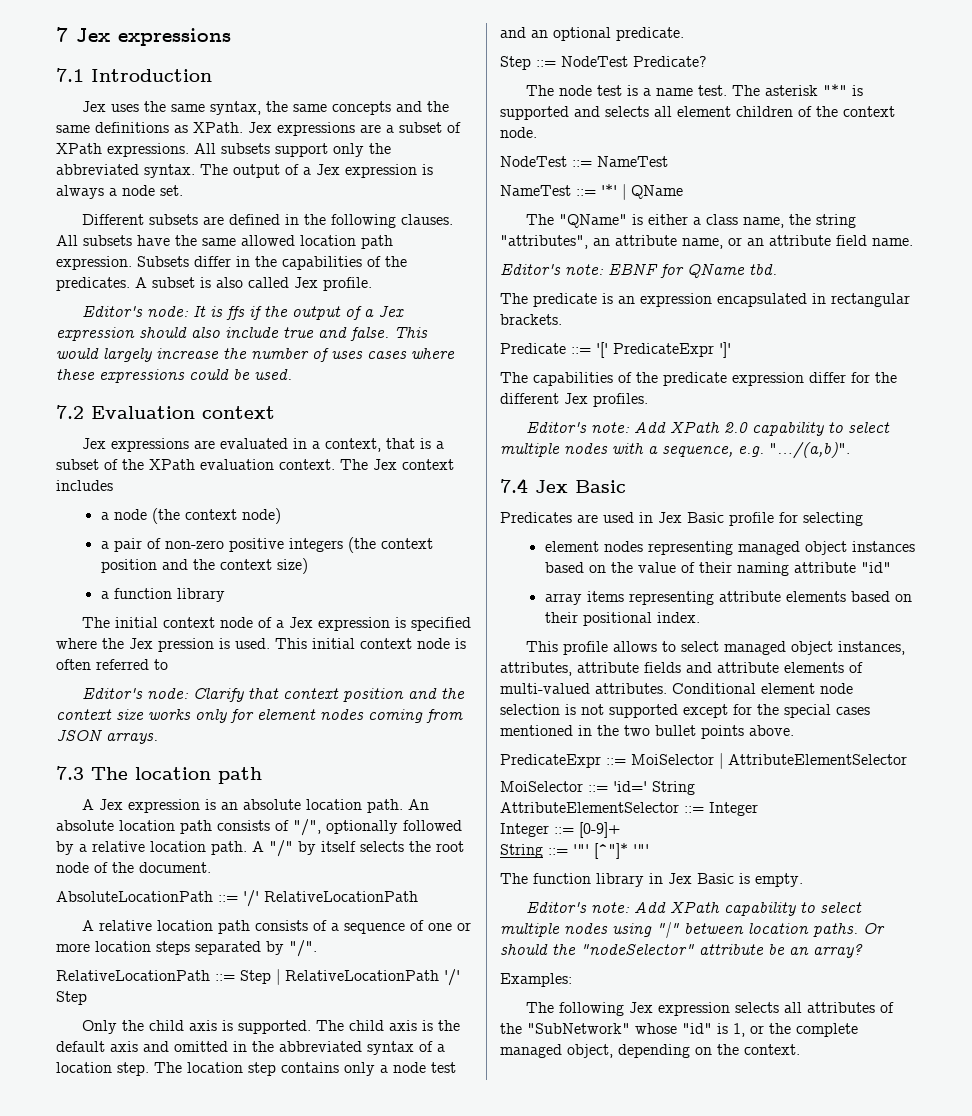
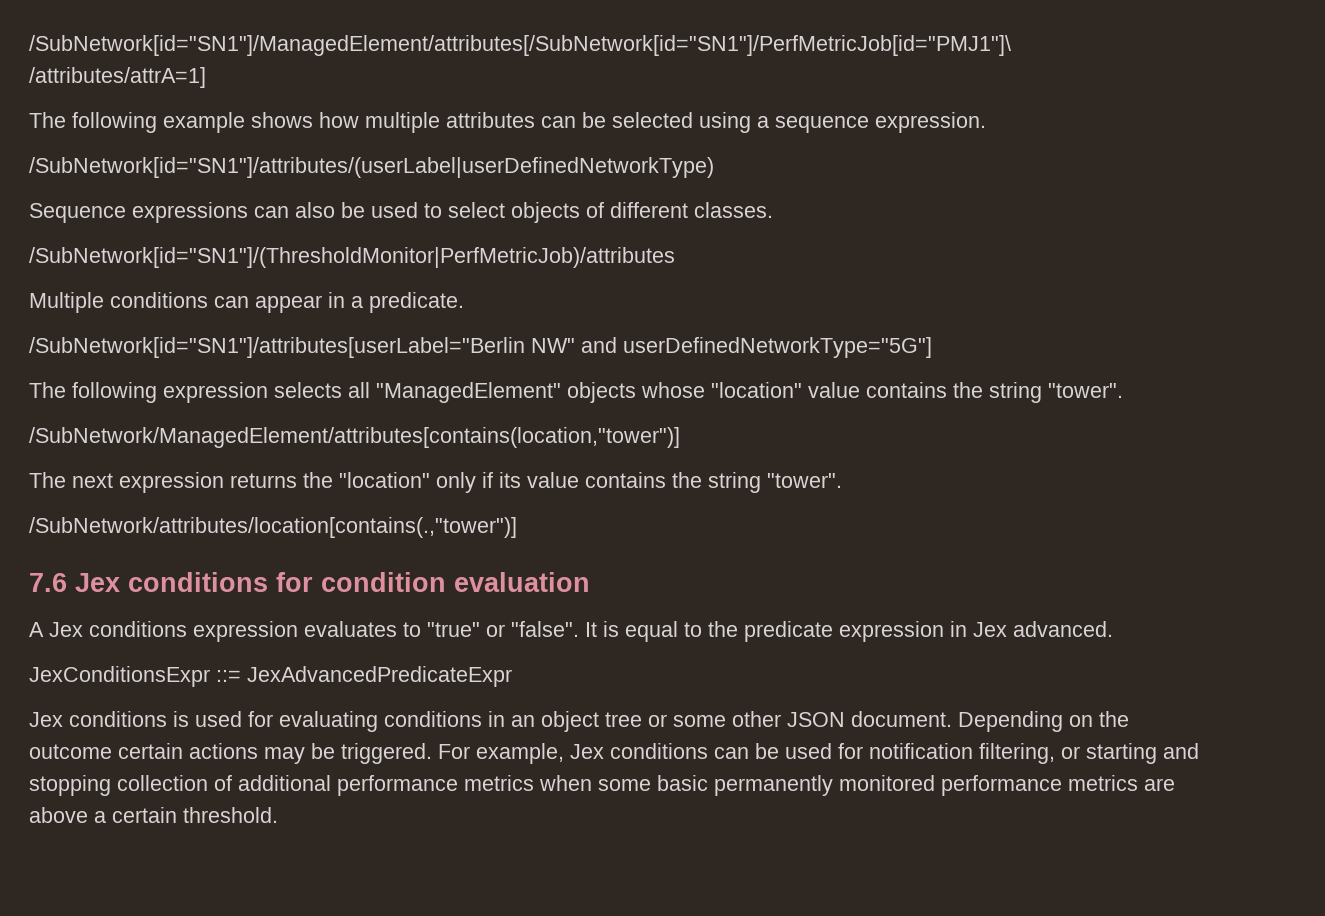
- 7 Jex expressions
- 7.1 Introduction
- Jex uses the same syntax, the same concepts and the same definitions as XPath. Jex expressions are a subset of XPath expressions. All subsets support only the abbreviated syntax. The output of a Jex expression is always a node set.
- Different subsets are defined in the following clauses. All subsets have the same allowed location path expression. Subsets differ in the capabilities of the predicates. A subset is also called Jex profile.
- Editor's node: It is ffs if the output of a Jex expression should also include true and false. This would largely increase the number of uses cases where these expressions could be used.
- 7.2 Evaluation context
- Jex expressions are evaluated in a context, that is a subset of the XPath evaluation context. The Jex context includes
- a node (the context node)
- a pair of non-zero positive integers (the context position and the context size)
- a function library
- The initial context node of a Jex expression is specified where the Jex pression is used. This initial context node is often referred to
- Editor's node: Clarify that context position and the context size works only for element nodes coming from JSON arrays.
- 7.3 The location path
- A Jex expression is an absolute location path. An absolute location path consists of "/", optionally followed by a relative location path. A "/" by itself selects the root node of the document.
- AbsoluteLocationPath ::= '/' RelativeLocationPath
- A relative location path consists of a sequence of one or more location steps separated by "/".
- RelativeLocationPath ::= Step | RelativeLocationPath '/' Step
- Only the child axis is supported. The child axis is the default axis and omitted in the abbreviated syntax of a location step. The location step contains only a node test and an optional predicate.
- Step ::= NodeTest Predicate?
- The node test is a name test. The asterisk "*" is supported and selects all element children of the context node.
- NodeTest ::= NameTest
- NameTest ::= '*' | QName
- The "QName" is either a class name, the string "attributes", an attribute name, or an attribute field name.
- Editor's note: EBNF for QName tbd.
- The predicate is an expression encapsulated in rectangular brackets.
- Predicate ::= '[' PredicateExpr ']'
- The capabilities of the predicate expression differ for the different Jex profiles.
- Editor's note: Add XPath 2.0 capability to select multiple nodes with a sequence, e.g. "…/(a,b)".
- 7.4 Jex Basic
- Predicates are used in Jex Basic profile for selecting
- element nodes representing managed object instances based on the value of their naming attribute "id"
- array items representing attribute elements based on their positional index.
- This profile allows to select managed object instances, attributes, attribute fields and attribute elements of multi-valued attributes. Conditional element node selection is not supported except for the special cases mentioned in the two bullet points above.
- PredicateExpr ::= MoiSelector | AttributeElementSelector
- MoiSelector ::= 'id=' String
- AttributeElementSelector ::= Integer
- Integer ::= [0-9]+
- String ::= '"' [^"]* '"'
- The function library in Jex Basic is empty.
- Editor's note: Add XPath capability to select multiple nodes using "|" between location paths. Or should the "nodeSelector" attribute be an array?
- Examples:
- The following Jex expression selects all attributes of the "SubNetwork" whose "id" is 1, or the complete managed object, depending on the context.
+ /SubNetwork[id="SN1"]/ManagedElement/attributes[/SubNetwork[id="SN1"]/PerfMetricJob[id="PMJ1"]\
+ /attributes/attrA=1]
+ The following example shows how multiple attributes can be selected using a sequence expression.
+ /SubNetwork[id="SN1"]/attributes/(userLabel|userDefinedNetworkType)
+ Sequence expressions can also be used to select objects of different classes.
+ /SubNetwork[id="SN1"]/(ThresholdMonitor|PerfMetricJob)/attributes
+ Multiple conditions can appear in a predicate.
+ /SubNetwork[id="SN1"]/attributes[userLabel="Berlin NW" and userDefinedNetworkType="5G"]
+ The following expression selects all "ManagedElement" objects whose "location" value contains the string "tower".
+ /SubNetwork/ManagedElement/attributes[contains(location,"tower")]
+ The next expression returns the "location" only if its value contains the string "tower".
+ /SubNetwork/attributes/location[contains(.,"tower")]
+ 7.6 Jex conditions for condition evaluation
+ A Jex conditions expression evaluates to "true" or "false". It is equal to the predicate expression in Jex advanced.
+ JexConditionsExpr ::= JexAdvancedPredicateExpr
+ Jex conditions is used for evaluating conditions in an object tree or some other JSON document. Depending on the outcome certain actions may be triggered. For example, Jex conditions can be used for notification filtering, or starting and stopping collection of additional performance metrics when some basic permanently monitored performance metrics are above a certain threshold.

